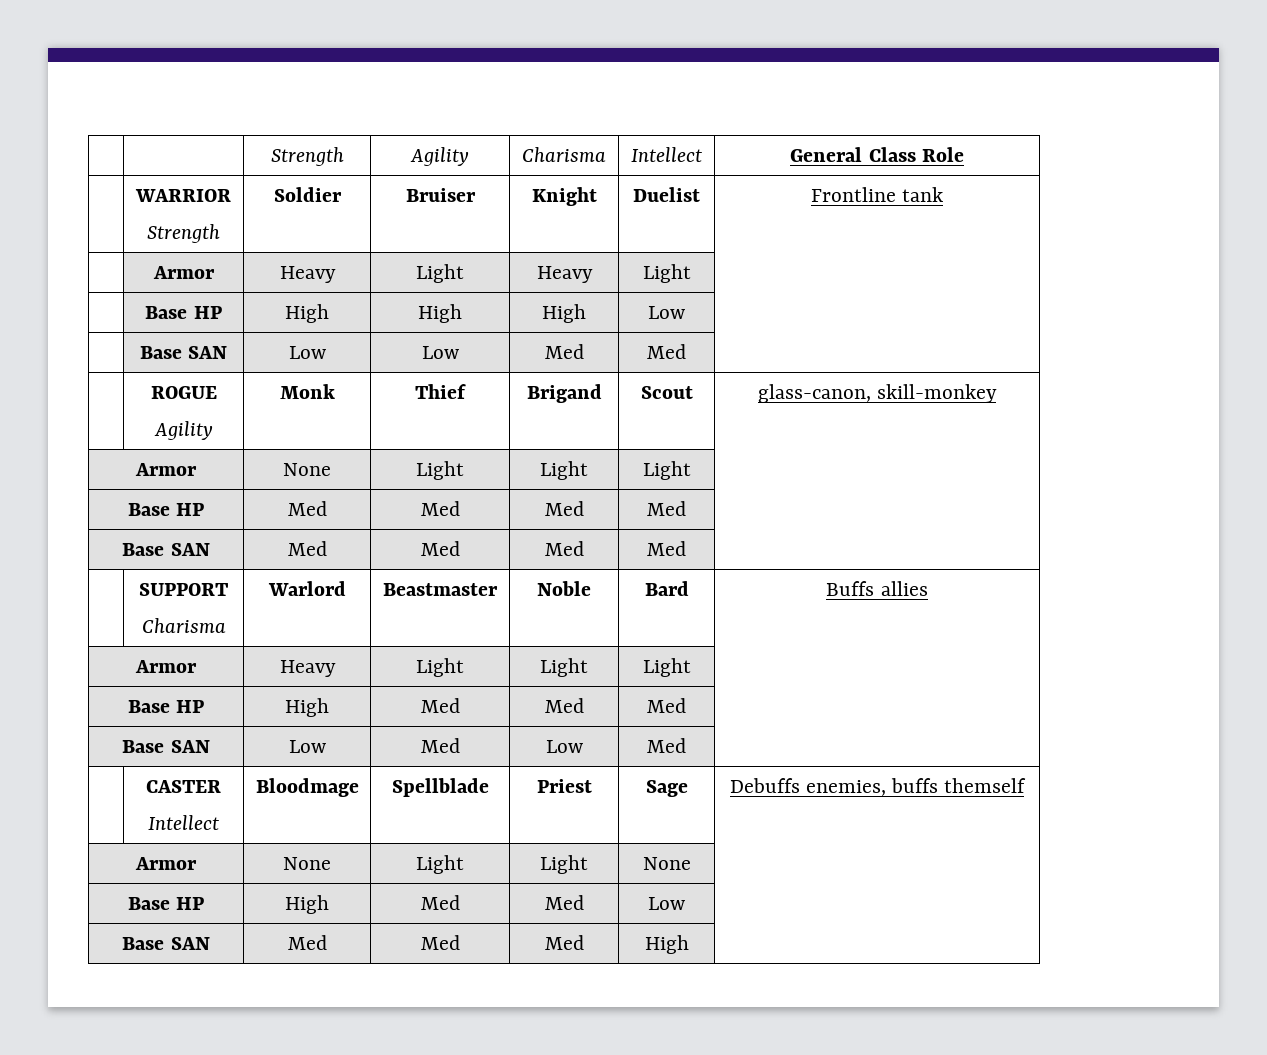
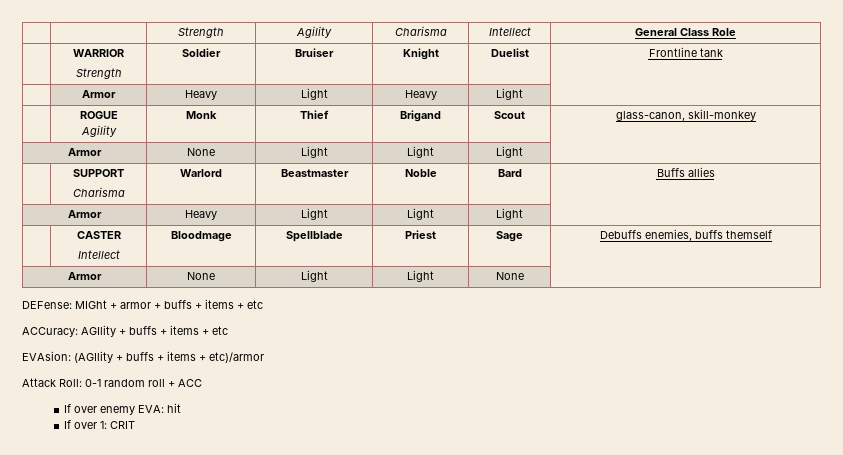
- | Base HP | High | High | High | Low |
- | Base SAN | Low | Low | Med | Med |
- Base HP | Med | Med | Med | Med |
- Base SAN | Med | Med | Med | Med |
- Base HP | High | Med | Med | Med |
- Base SAN | Low | Med | Low | Med |
- Base HP | High | Med | Med | Low |
- Base SAN | Med | Med | Med | High |
+ DEFense: MIGht + armor + buffs + items + etc
+ ACCuracy: AGIlity + buffs + items + etc
+ EVAsion: (AGIlity + buffs + items + etc)/armor
+ Attack Roll: 0-1 random roll + ACC
+ If over enemy EVA: hit
+ If over 1: CRIT

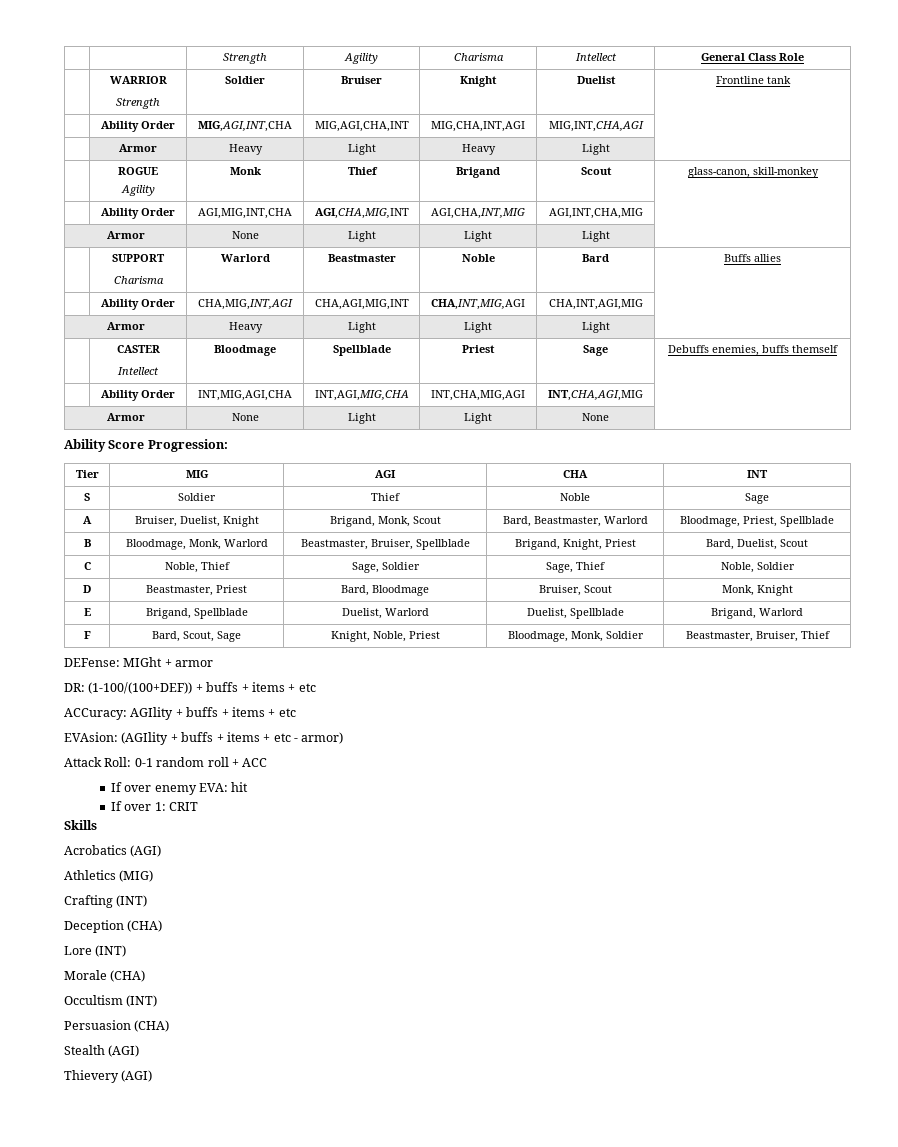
+ | Ability Order | MIG,AGI,INT,CHA | MIG,AGI,CHA,INT | MIG,CHA,INT,AGI | MIG,INT,CHA,AGI |
+ | Ability Order | AGI,MIG,INT,CHA | AGI,CHA,MIG,INT | AGI,CHA,INT,MIG | AGI,INT,CHA,MIG |
+ | Ability Order | CHA,MIG,INT,AGI | CHA,AGI,MIG,INT | CHA,INT,MIG,AGI | CHA,INT,AGI,MIG |
+ | Ability Order | INT,MIG,AGI,CHA | INT,AGI,MIG,CHA | INT,CHA,MIG,AGI | INT,CHA,AGI,MIG |
+ Ability Score Progression:
+ Tier | MIG | AGI | CHA | INT
+ S | Soldier | Thief | Noble | Sage
+ A | Bruiser, Duelist, Knight | Brigand, Monk, Scout | Bard, Beastmaster, Warlord | Bloodmage, Priest, Spellblade
+ B | Bloodmage, Monk, Warlord | Beastmaster, Bruiser, Spellblade | Brigand, Knight, Priest | Bard, Duelist, Scout
+ C | Noble, Thief | Sage, Soldier | Sage, Thief | Noble, Soldier
+ D | Beastmaster, Priest | Bard, Bloodmage | Bruiser, Scout | Monk, Knight
+ E | Brigand, Spellblade | Duelist, Warlord | Duelist, Spellblade | Brigand, Warlord
+ F | Bard, Scout, Sage | Knight, Noble, Priest | Bloodmage, Monk, Soldier | Beastmaster, Bruiser, Thief
- DEFense: MIGht + armor + buffs + items + etc
+ DEFense: MIGht + armor
+ DR: (1-100/(100+DEF)) + buffs + items + etc
- EVAsion: (AGIlity + buffs + items + etc)/armor
+ EVAsion: (AGIlity + buffs + items + etc - armor)
+ Skills
+ Acrobatics (AGI)
+ Athletics (MIG)
+ Crafting (INT)
+ Deception (CHA)
+ Lore (INT)
+ Morale (CHA)
+ Occultism (INT)
+ Persuasion (CHA)
+ Stealth (AGI)
+ Thievery (AGI)

